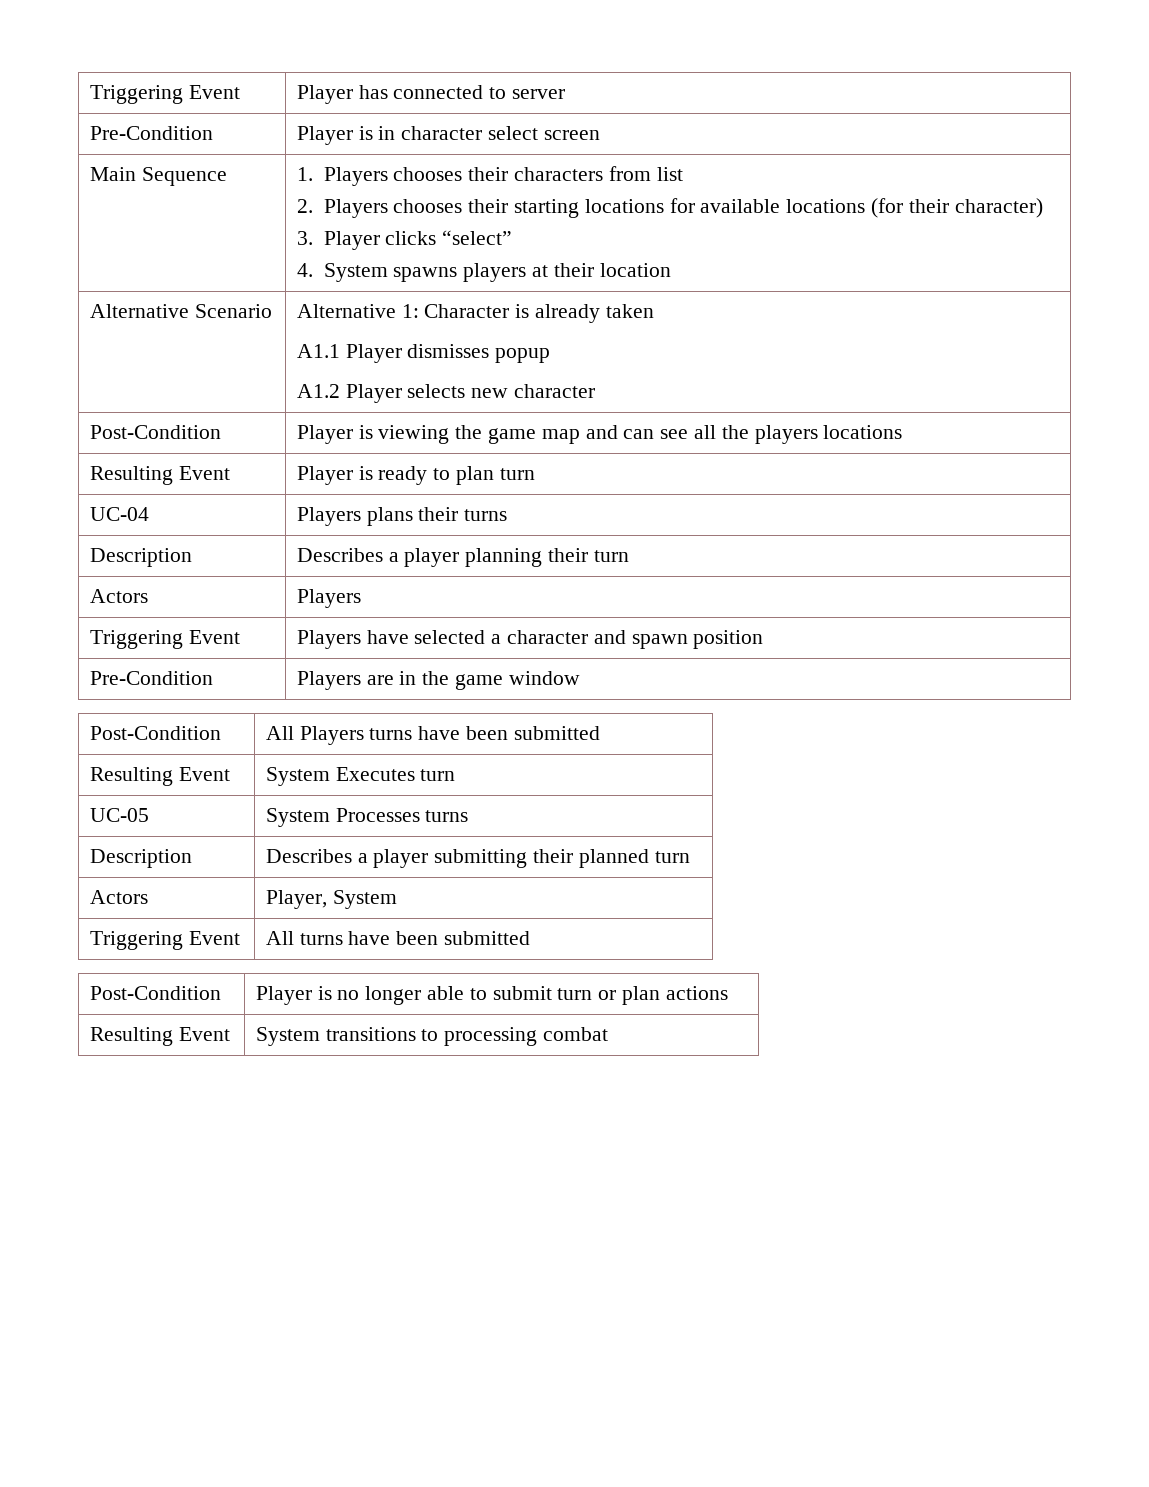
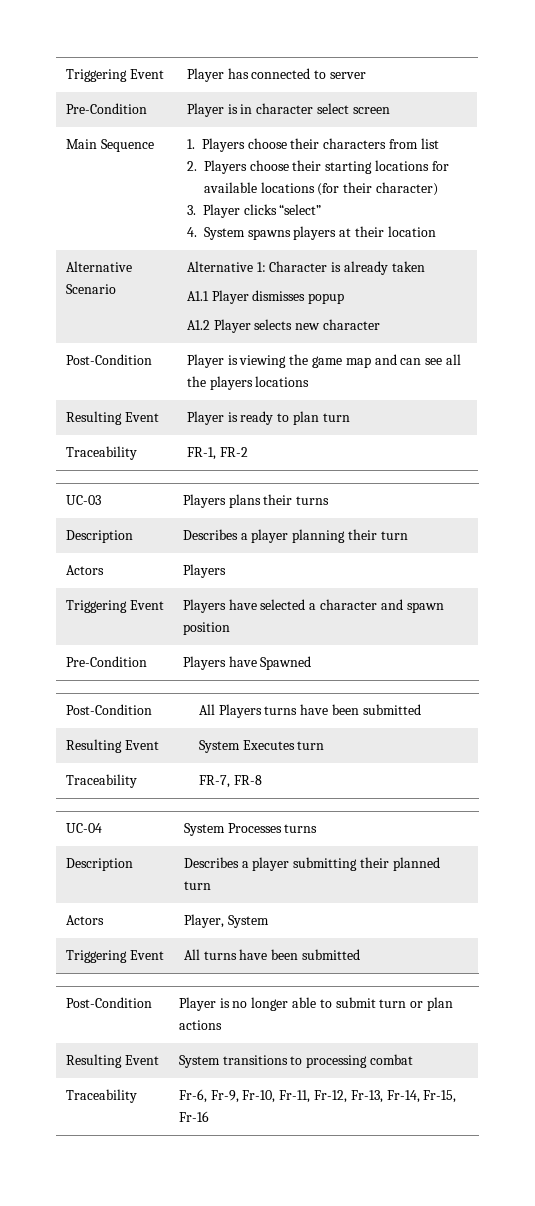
- Main Sequence | 1. Players chooses their characters from list
- 2. Players chooses their starting locations for available locations (for their character)
+ Main Sequence | 1. Players choose their characters from list
+ 2. Players choose their starting locations for available locations (for their character)
- UC-04 | Players plans their turns
+ Traceability | FR-1, FR-2
+ UC-03 | Players plans their turns
- Pre-Condition | Players are in the game window
+ Pre-Condition | Players have Spawned
- UC-05 | System Processes turns
+ Traceability | FR-7, FR-8
+ UC-04 | System Processes turns
+ Traceability | Fr-6, Fr-9, Fr-10, Fr-11, Fr-12, Fr-13, Fr-14, Fr-15, Fr-16

